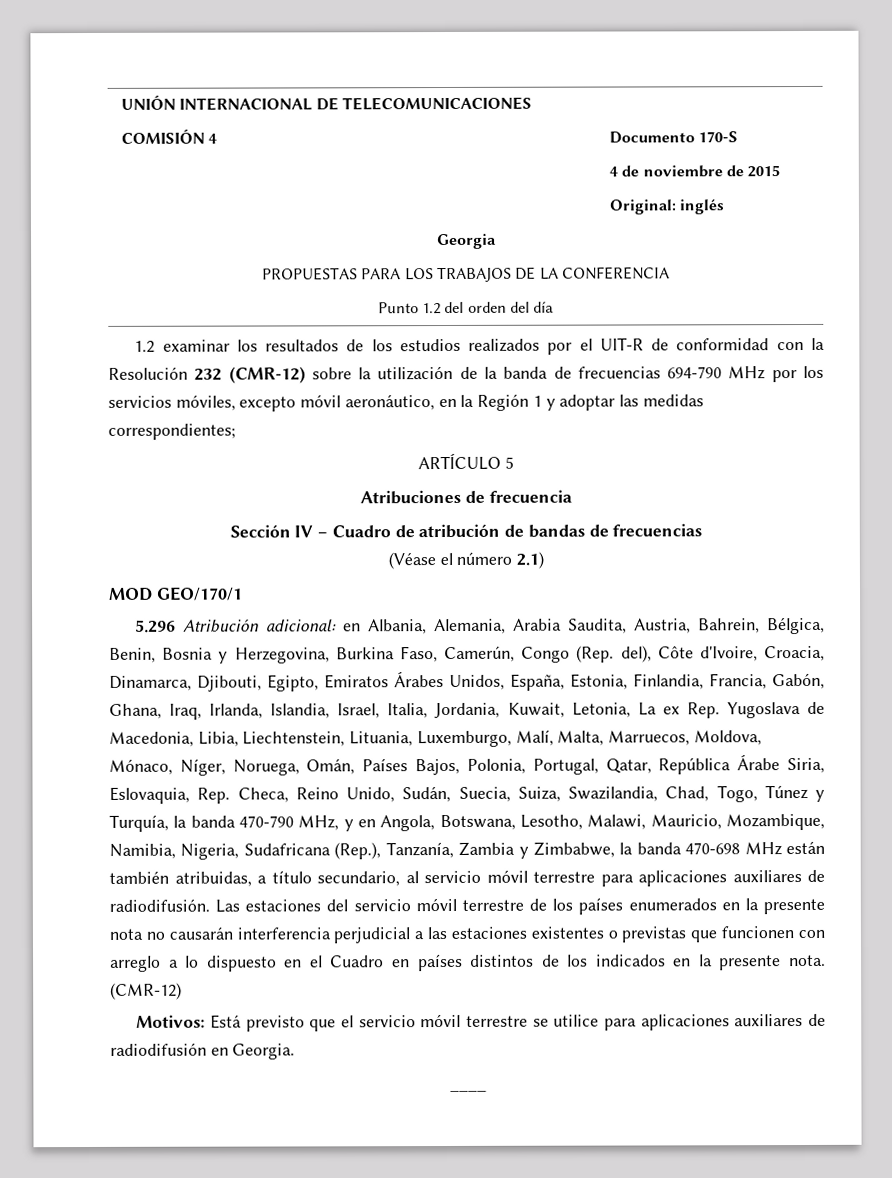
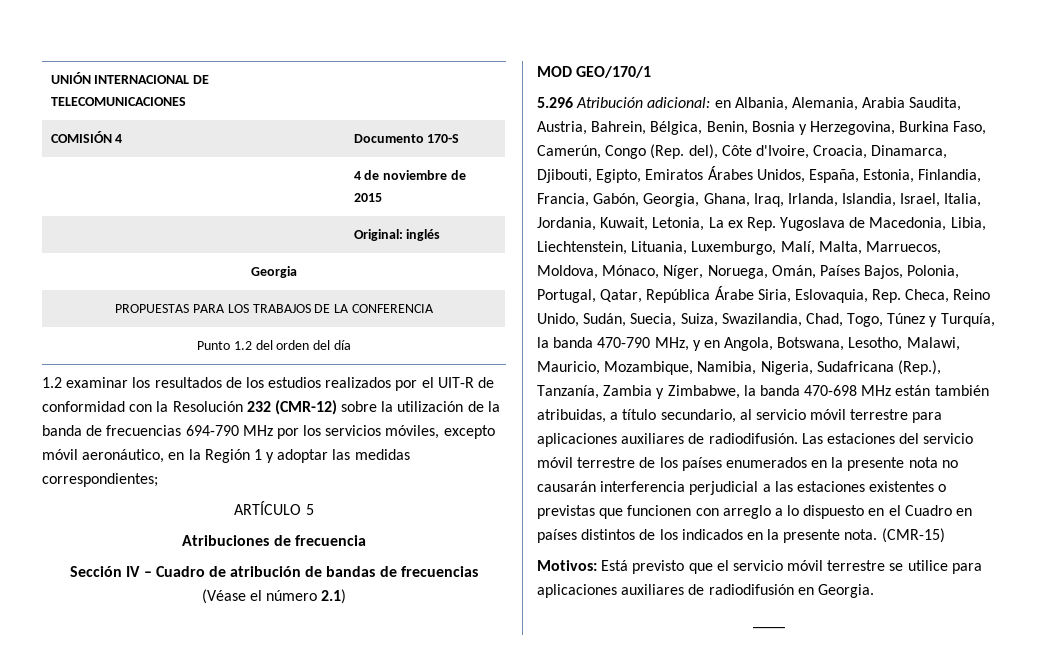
- en Albania, Alemania, Arabia Saudita, Austria, Bahrein, Bélgica, Benin, Bosnia y Herzegovina, Burkina Faso, Camerún, Congo (Rep. del), Côte d'Ivoire, Croacia, Dinamarca, Djibouti, Egipto, Emiratos Árabes Unidos, España, Estonia, Finlandia, Francia, Gabón, Ghana, Iraq, Irlanda, Islandia, Israel, Italia, Jordania, Kuwait, Letonia, La ex Rep. Yugoslava de Macedonia, Libia, Liechtenstein, Lituania, Luxemburgo, Malí, Malta, Marruecos, Moldova, Mónaco, Níger, Noruega, Omán, Países Bajos, Polonia, Portugal, Qatar, República Árabe Siria, Eslovaquia, Rep. Checa, Reino Unido, Sudán, Suecia, Suiza, Swazilandia, Chad, Togo, Túnez y Turquía, la banda 470-790 MHz, y en Angola, Botswana, Lesotho, Malawi, Mauricio, Mozambique, Namibia, Nigeria, Sudafricana (Rep.), Tanzanía, Zambia y Zimbabwe, la banda 470-698 MHz están también atribuidas, a título secundario, al servicio móvil terrestre para aplicaciones auxiliares de radiodifusión.
+ en Albania, Alemania, Arabia Saudita, Austria, Bahrein, Bélgica, Benin, Bosnia y Herzegovina, Burkina Faso, Camerún, Congo (Rep. del), Côte d'Ivoire, Croacia, Dinamarca, Djibouti, Egipto, Emiratos Árabes Unidos, España, Estonia, Finlandia, Francia, Gabón, Georgia, Ghana, Iraq, Irlanda, Islandia, Israel, Italia, Jordania, Kuwait, Letonia, La ex Rep. Yugoslava de Macedonia, Libia, Liechtenstein, Lituania, Luxemburgo, Malí, Malta, Marruecos, Moldova, Mónaco, Níger, Noruega, Omán, Países Bajos, Polonia, Portugal, Qatar, República Árabe Siria, Eslovaquia, Rep. Checa, Reino Unido, Sudán, Suecia, Suiza, Swazilandia, Chad, Togo, Túnez y Turquía, la banda 470-790 MHz, y en Angola, Botswana, Lesotho, Malawi, Mauricio, Mozambique, Namibia, Nigeria, Sudafricana (Rep.), Tanzanía, Zambia y Zimbabwe, la banda 470-698 MHz están también atribuidas, a título secundario, al servicio móvil terrestre para aplicaciones auxiliares de radiodifusión.
- Las estaciones del servicio móvil terrestre de los países enumerados en la presente nota no causarán interferencia perjudicial a las estaciones existentes o previstas que funcionen con arreglo a lo dispuesto en el Cuadro en países distintos de los indicados en la presente nota. (CMR-12)
+ Las estaciones del servicio móvil terrestre de los países enumerados en la presente nota no causarán interferencia perjudicial a las estaciones existentes o previstas que funcionen con arreglo a lo dispuesto en el Cuadro en países distintos de los indicados en la presente nota. (CMR-15)

